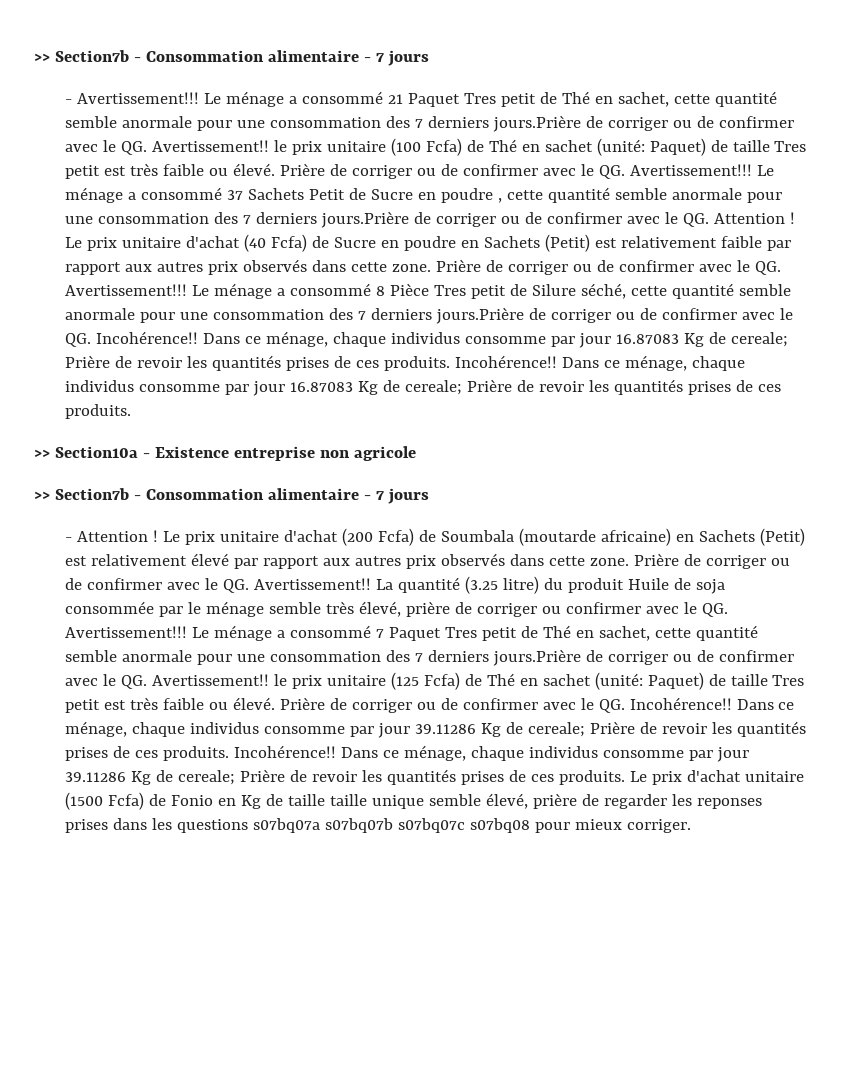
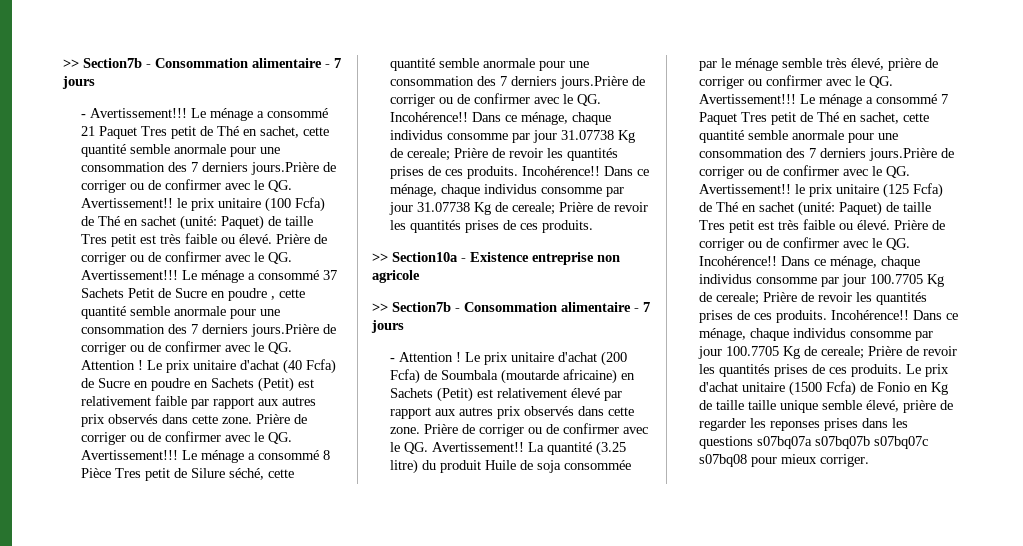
- Le ménage a consommé 8 Pièce Tres petit de Silure séché, cette quantité semble anormale pour une consommation des 7 derniers jours.Prière de corriger ou de confirmer avec le QG. Incohérence!! Dans ce ménage, chaque individus consomme par jour 16.87083 Kg de cereale; Prière de revoir les quantités prises de ces produits. Incohérence!! Dans ce ménage, chaque individus consomme par jour 16.87083 Kg de cereale; Prière de revoir les quantités prises de ces produits.
+ Le ménage a consommé 8 Pièce Tres petit de Silure séché, cette quantité semble anormale pour une consommation des 7 derniers jours.Prière de corriger ou de confirmer avec le QG. Incohérence!! Dans ce ménage, chaque individus consomme par jour 31.07738 Kg de cereale; Prière de revoir les quantités prises de ces produits. Incohérence!! Dans ce ménage, chaque individus consomme par jour 31.07738 Kg de cereale; Prière de revoir les quantités prises de ces produits.
- Prière de corriger ou de confirmer avec le QG. Incohérence!! Dans ce ménage, chaque individus consomme par jour 39.11286 Kg de cereale; Prière de revoir les quantités prises de ces produits. Incohérence!! Dans ce ménage, chaque individus consomme par jour 39.11286 Kg de cereale; Prière de revoir les quantités prises de ces produits.
+ Prière de corriger ou de confirmer avec le QG. Incohérence!! Dans ce ménage, chaque individus consomme par jour 100.7705 Kg de cereale; Prière de revoir les quantités prises de ces produits. Incohérence!! Dans ce ménage, chaque individus consomme par jour 100.7705 Kg de cereale; Prière de revoir les quantités prises de ces produits.

